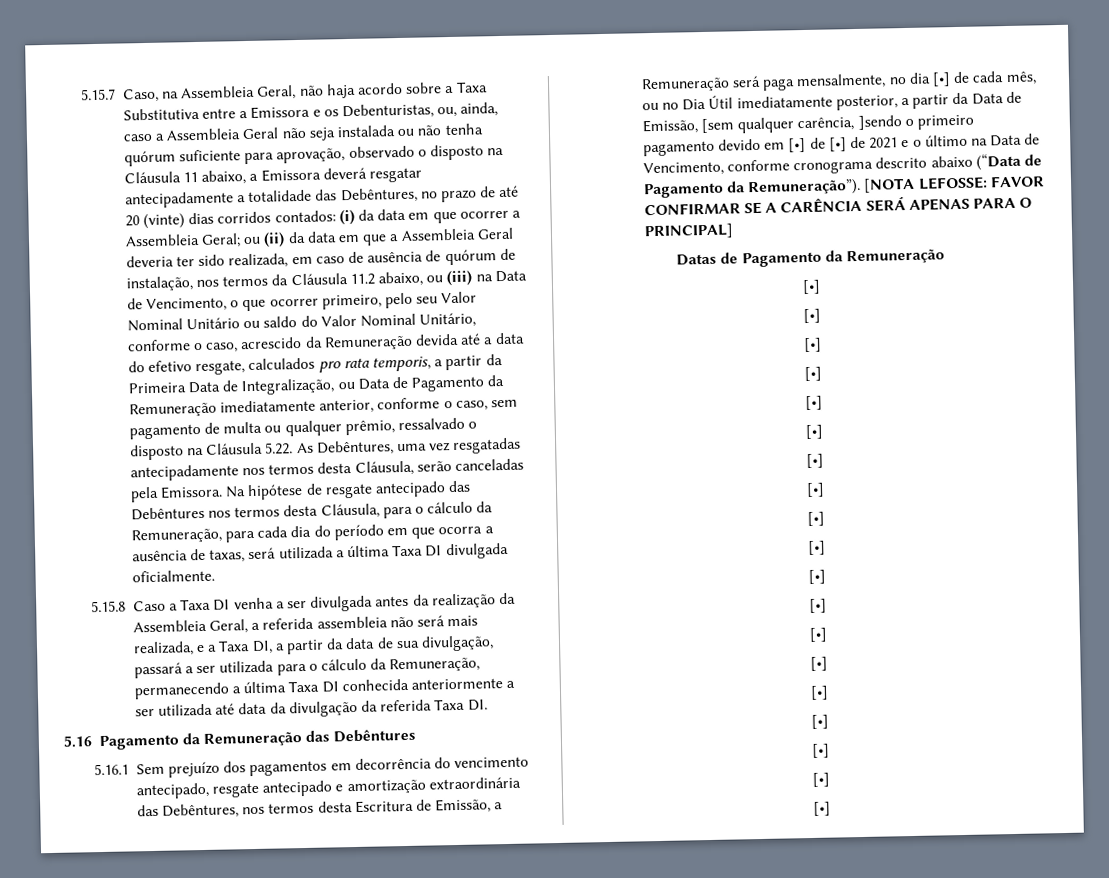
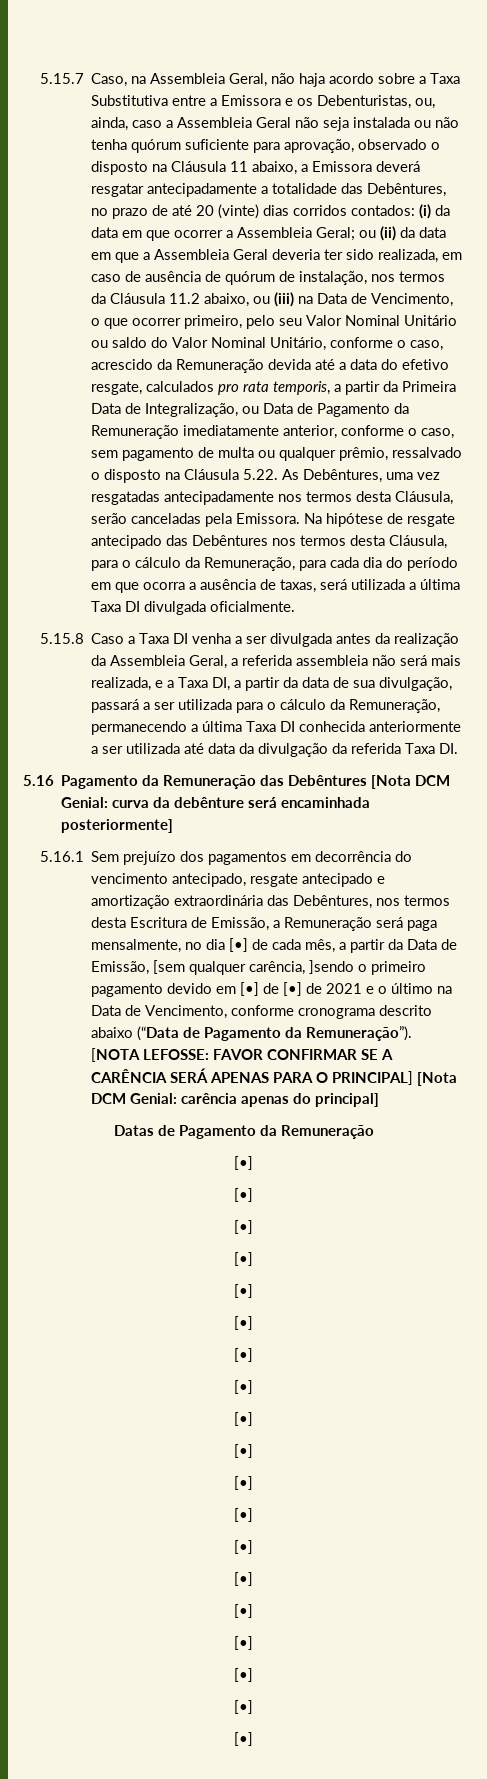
- 5.16 Pagamento da Remuneração das Debêntures
+ 5.16 Pagamento da Remuneração das Debêntures [Nota DCM Genial: curva da debênture será encaminhada posteriormente]
- 5.16.1 Sem prejuízo dos pagamentos em decorrência do vencimento antecipado, resgate antecipado e amortização extraordinária das Debêntures, nos termos desta Escritura de Emissão, a Remuneração será paga mensalmente, no dia [•] de cada mês, ou no Dia Útil imediatamente posterior, a partir da Data de Emissão, [sem qualquer carência, ]sendo o primeiro pagamento devido em [•] de [•] de 2021 e o último na Data de Vencimento, conforme cronograma descrito abaixo (“Data de Pagamento da Remuneração”).
+ 5.16.1 Sem prejuízo dos pagamentos em decorrência do vencimento antecipado, resgate antecipado e amortização extraordinária das Debêntures, nos termos desta Escritura de Emissão, a Remuneração será paga mensalmente, no dia [•] de cada mês, a partir da Data de Emissão, [sem qualquer carência, ]sendo o primeiro pagamento devido em [•] de [•] de 2021 e o último na Data de Vencimento, conforme cronograma descrito abaixo (“Data de Pagamento da Remuneração”).
- [NOTA LEFOSSE: FAVOR CONFIRMAR SE A CARÊNCIA SERÁ APENAS PARA O PRINCIPAL]
+ [NOTA LEFOSSE: FAVOR CONFIRMAR SE A CARÊNCIA SERÁ APENAS PARA O PRINCIPAL] [Nota DCM Genial: carência apenas do principal]

